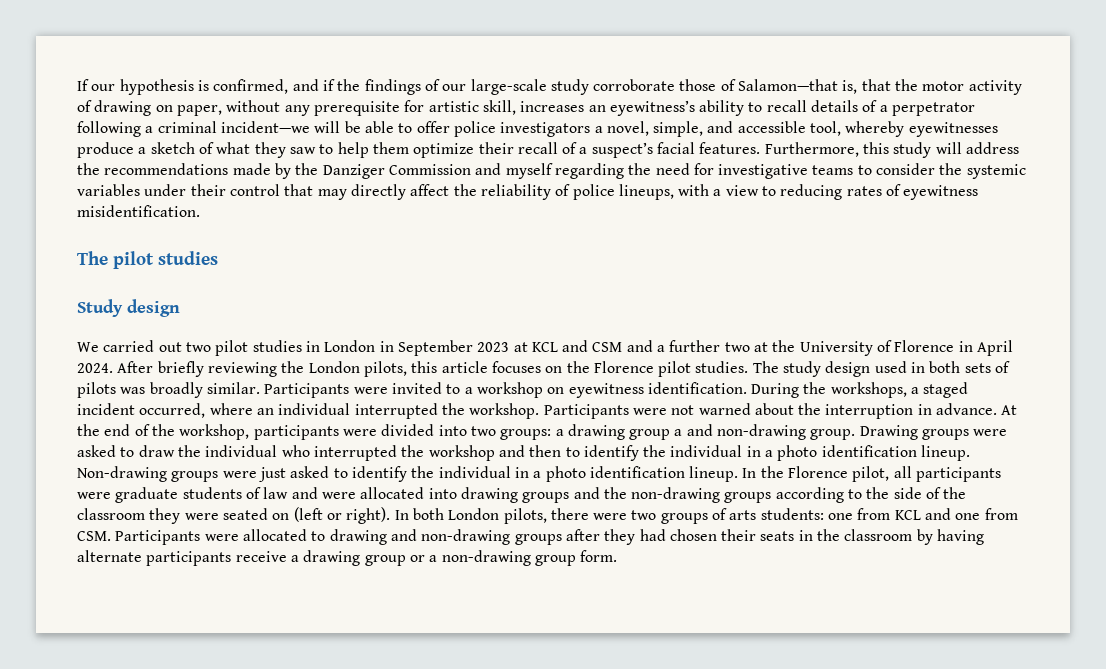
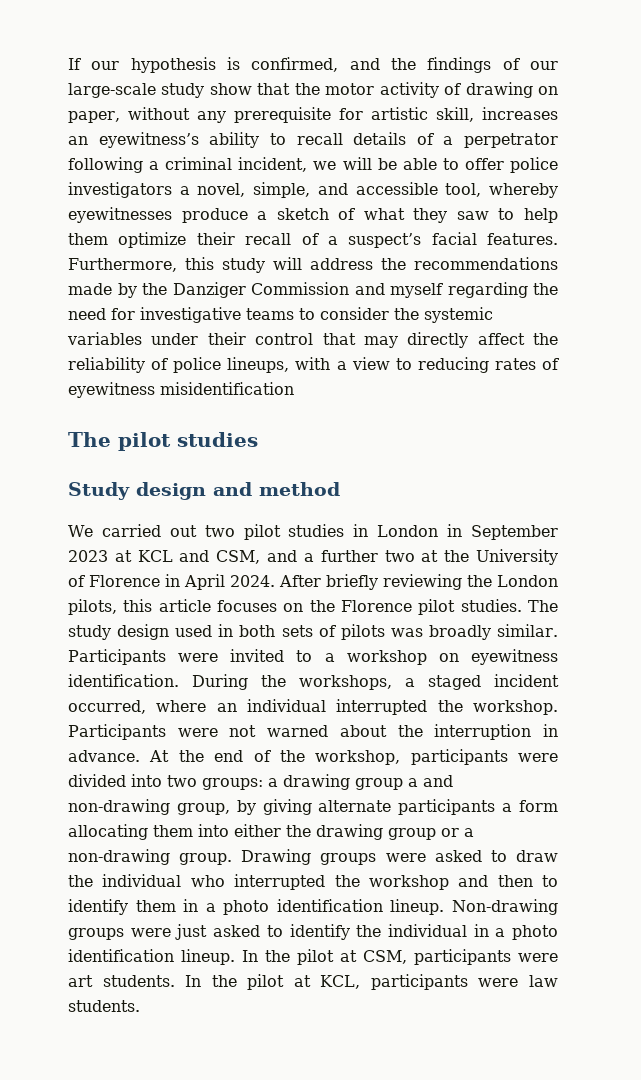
- If our hypothesis is confirmed, and if the findings of our large-scale study corroborate those of Salamon—that is, that the motor activity of drawing on paper, without any prerequisite for artistic skill, increases an eyewitness’s ability to recall details of a perpetrator following a criminal incident—we will be able to offer police investigators a novel, simple, and accessible tool, whereby eyewitnesses produce a sketch of what they saw to help them optimize their recall of a suspect’s facial features.
+ If our hypothesis is confirmed, and the findings of our large-scale study show that the motor activity of drawing on paper, without any prerequisite for artistic skill, increases an eyewitness’s ability to recall details of a perpetrator following a criminal incident, we will be able to offer police investigators a novel, simple, and accessible tool, whereby eyewitnesses produce a sketch of what they saw to help them optimize their recall of a suspect’s facial features.
- Furthermore, this study will address the recommendations made by the Danziger Commission and myself regarding the need for investigative teams to consider the systemic variables under their control that may directly affect the reliability of police lineups, with a view to reducing rates of eyewitness misidentification.
+ Furthermore, this study will address the recommendations made by the Danziger Commission and myself regarding the need for investigative teams to consider the systemic variables under their control that may directly affect the reliability of police lineups, with a view to reducing rates of eyewitness misidentification
- Study design
+ Study design and method
- We carried out two pilot studies in London in September 2023 at KCL and CSM and a further two at the University of Florence in April 2024.
+ We carried out two pilot studies in London in September 2023 at KCL and CSM, and a further two at the University of Florence in April 2024.
- At the end of the workshop, participants were divided into two groups: a drawing group a and non-drawing group.
+ At the end of the workshop, participants were divided into two groups: a drawing group a and non-drawing group, by giving alternate participants a form allocating them into either the drawing group or a non-drawing group.
- Drawing groups were asked to draw the individual who interrupted the workshop and then to identify the individual in a photo identification lineup.
+ Drawing groups were asked to draw the individual who interrupted the workshop and then to identify them in a photo identification lineup.
- In the Florence pilot, all participants were graduate students of law and were allocated into drawing groups and the non-drawing groups according to the side of the classroom they were seated on (left or right). In both London pilots, there were two groups of arts students: one from KCL and one from CSM. Participants were allocated to drawing and non-drawing groups after they had chosen their seats in the classroom by having alternate participants receive a drawing group or a non-drawing group form.
+ In the pilot at CSM, participants were art students. In the pilot at KCL, participants were law students.

